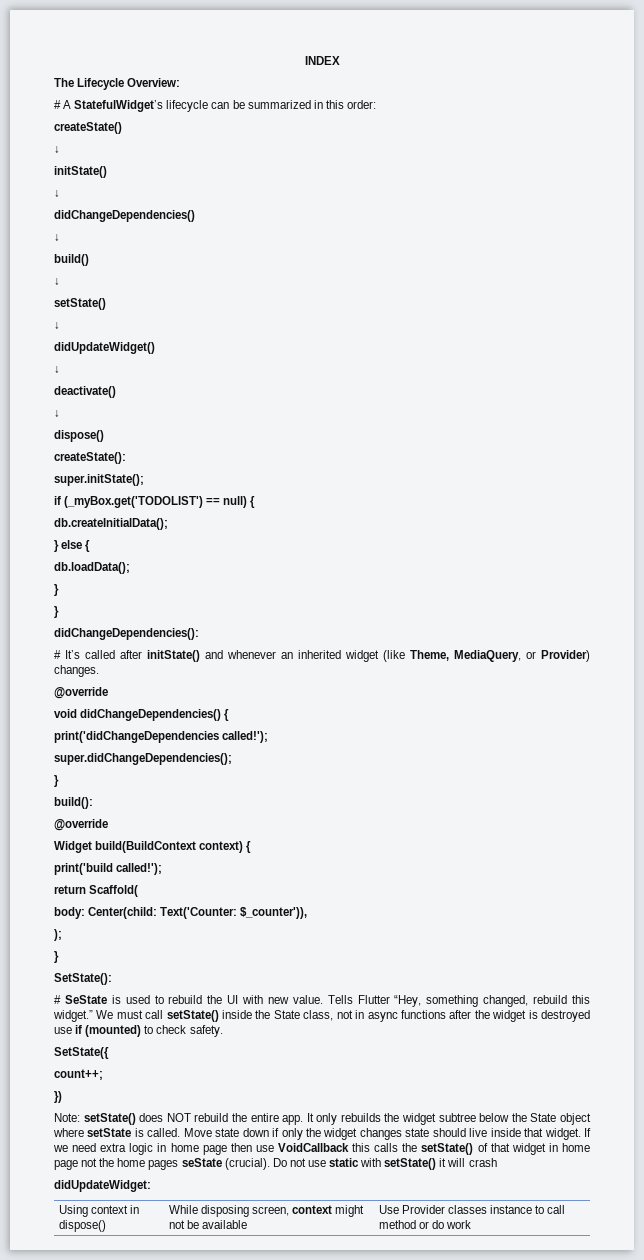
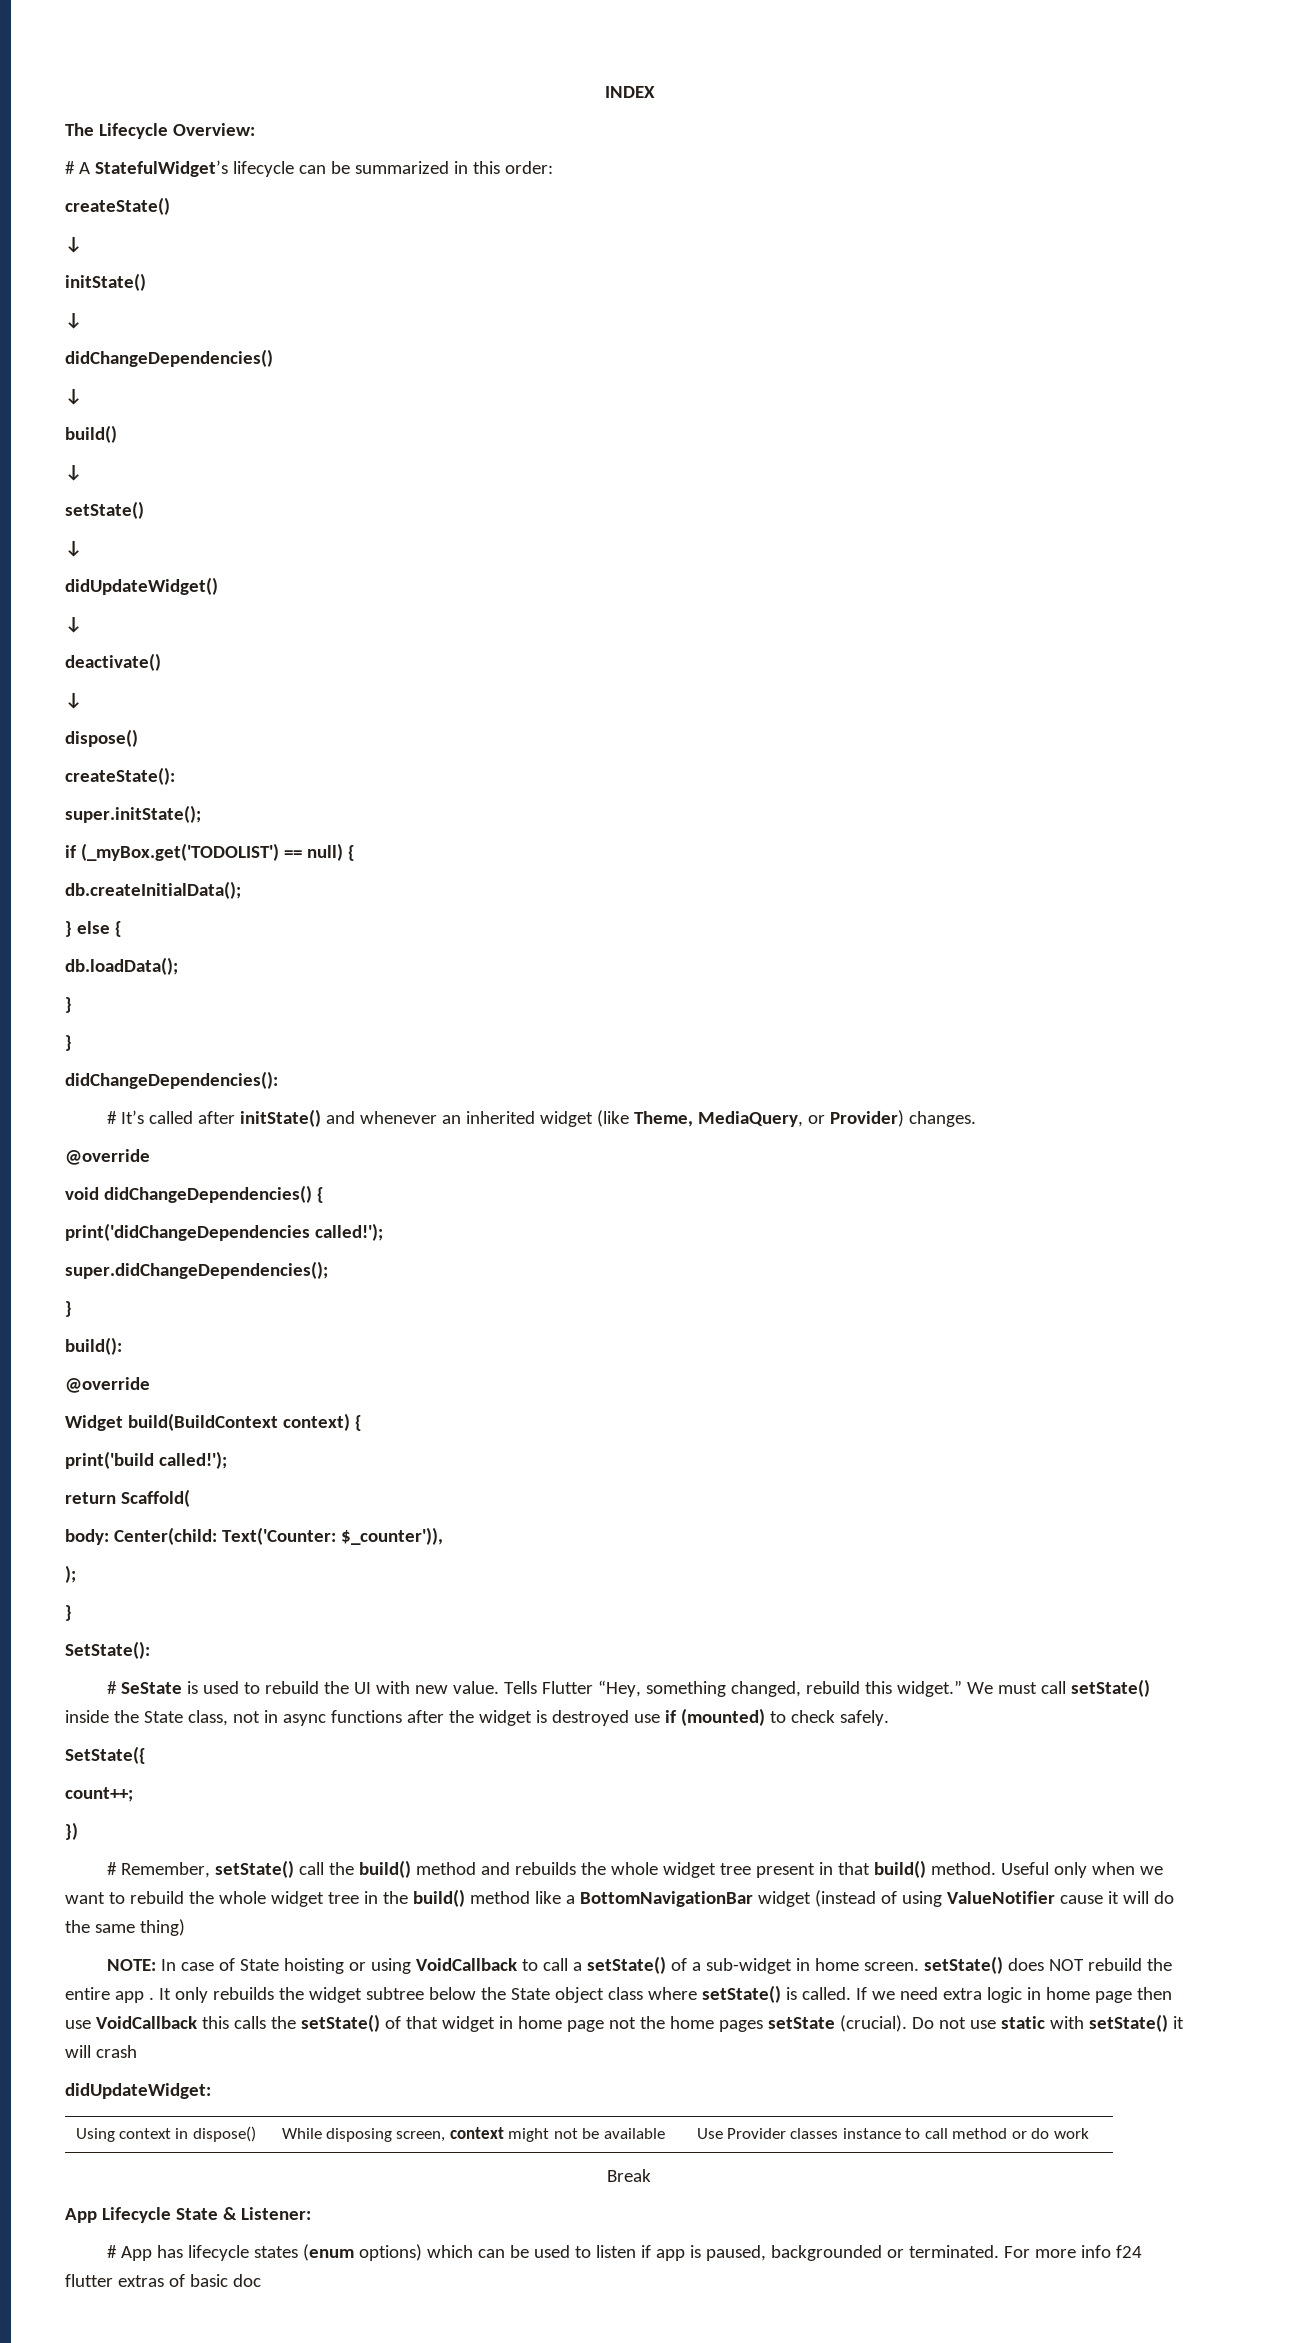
- We must call setState() inside the State class, not in async functions after the widget is destroyed use if (mounted) to check safety.
+ We must call setState() inside the State class, not in async functions after the widget is destroyed use if (mounted) to check safely.
- Note: setState() does NOT rebuild the entire app.
+ # Remember, setState() call the build() method and rebuilds the whole widget tree present in that build() method. Useful only when we want to rebuild the whole widget tree in the build() method like a BottomNavigationBar widget (instead of using ValueNotifier cause it will do the same thing)
+ NOTE: In case of State hoisting or using VoidCallback to call a setState() of a sub-widget in home screen. setState() does NOT rebuild the entire app .
- It only rebuilds the widget subtree below the State object where setState is called. Move state down if only the widget changes state should live inside that widget.
+ It only rebuilds the widget subtree below the State object class where setState() is called.
- If we need extra logic in home page then use VoidCallback this calls the setState() of that widget in home page not the home pages seState (crucial).
+ If we need extra logic in home page then use VoidCallback this calls the setState() of that widget in home page not the home pages setState (crucial).
+ Break
+ App Lifecycle State & Listener:
+ # App has lifecycle states (enum options) which can be used to listen if app is paused, backgrounded or terminated. For more info f24 flutter extras of basic doc

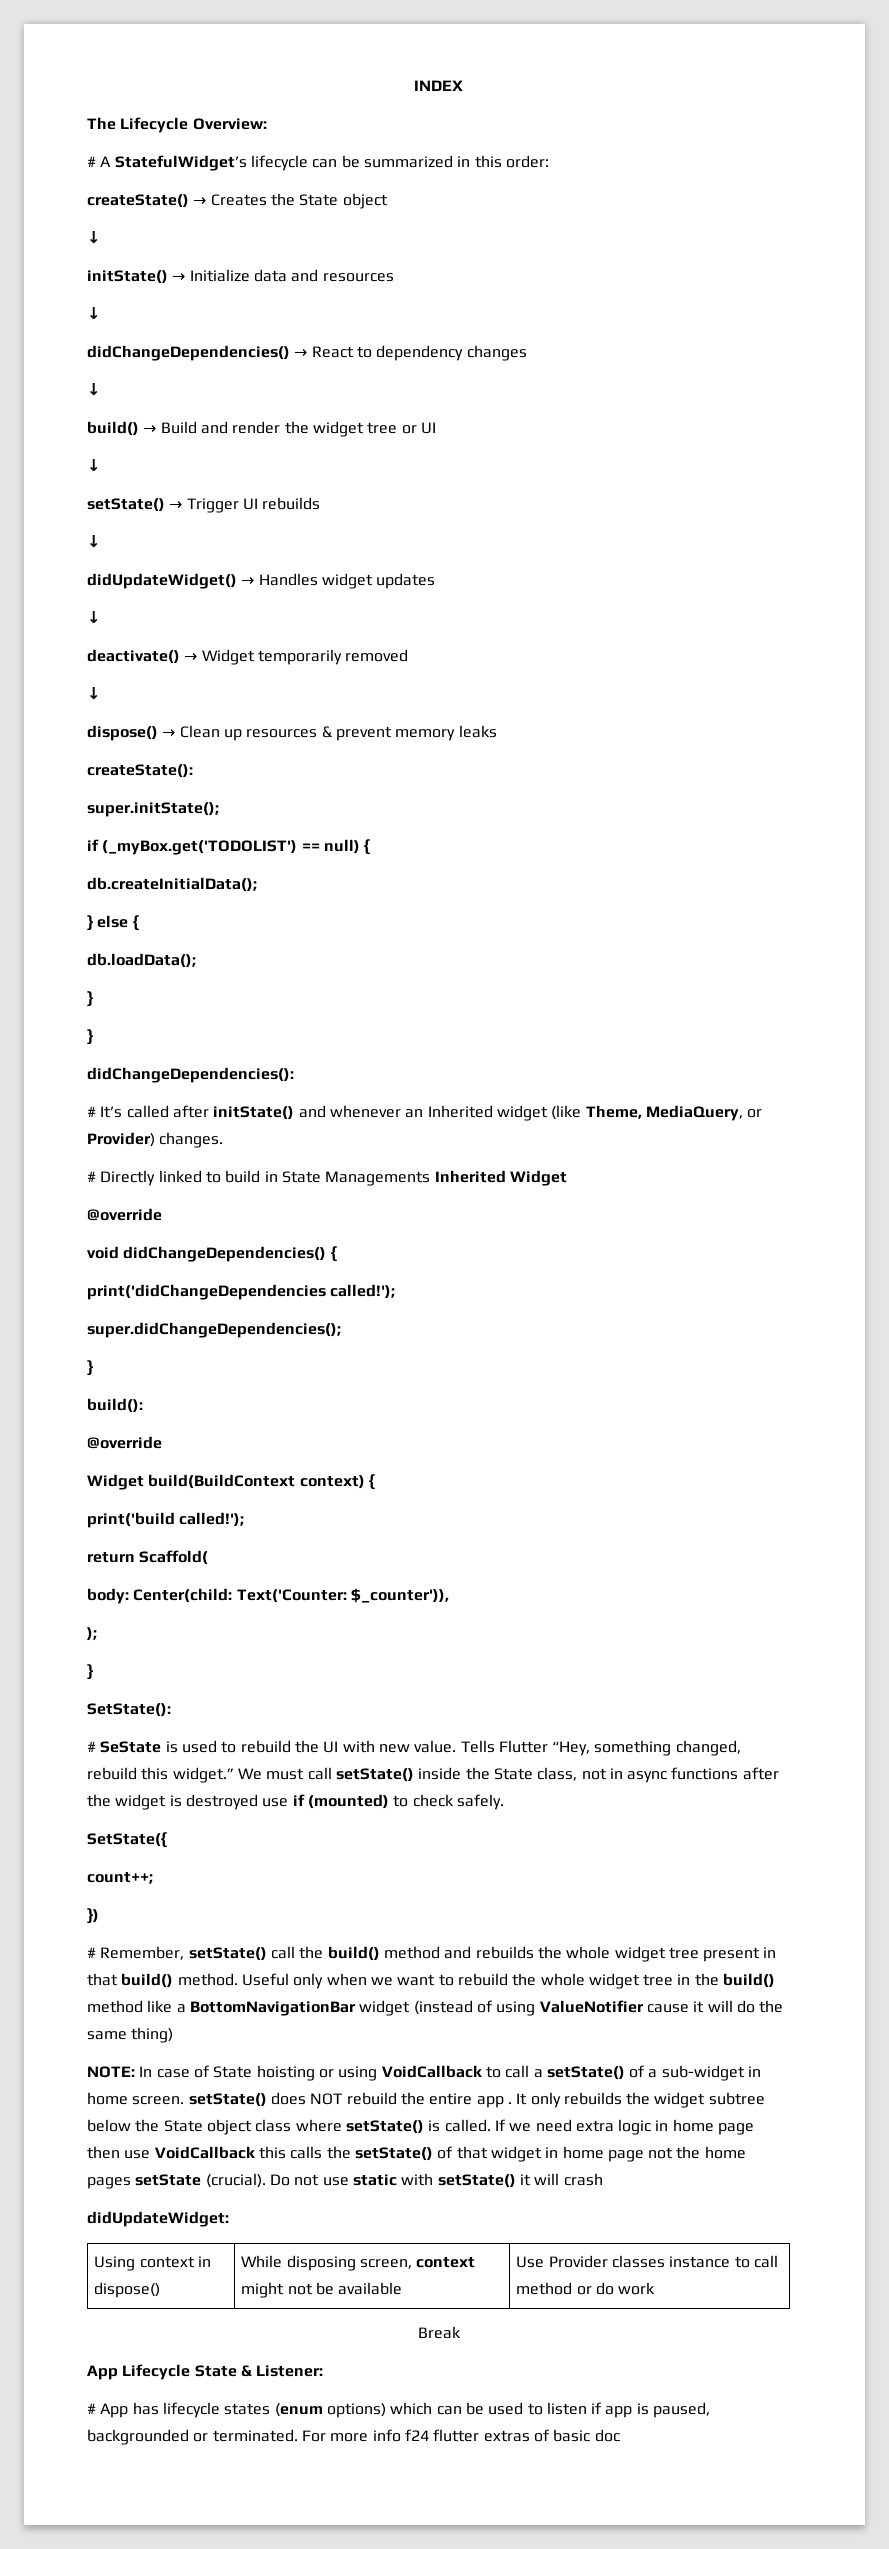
- createState()
+ createState() → Creates the State object
  ↓
- initState()
+ initState() → Initialize data and resources
  ↓
- didChangeDependencies()
+ didChangeDependencies() → React to dependency changes
  ↓
- build()
+ build() → Build and render the widget tree or UI
  ↓
- setState()
+ setState() → Trigger UI rebuilds
  ↓
- didUpdateWidget()
+ didUpdateWidget() → Handles widget updates
  ↓
- deactivate()
+ deactivate() → Widget temporarily removed
  ↓
- dispose()
+ dispose() → Clean up resources & prevent memory leaks
- # It’s called after initState() and whenever an inherited widget (like Theme, MediaQuery, or Provider) changes.
+ # It’s called after initState() and whenever an Inherited widget (like Theme, MediaQuery, or Provider) changes.
+ # Directly linked to build in State Managements Inherited Widget

